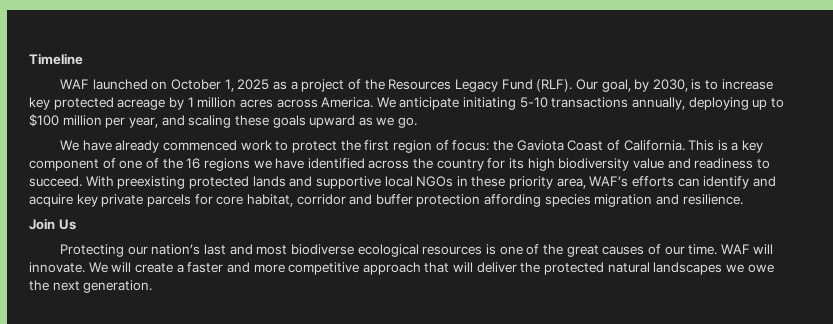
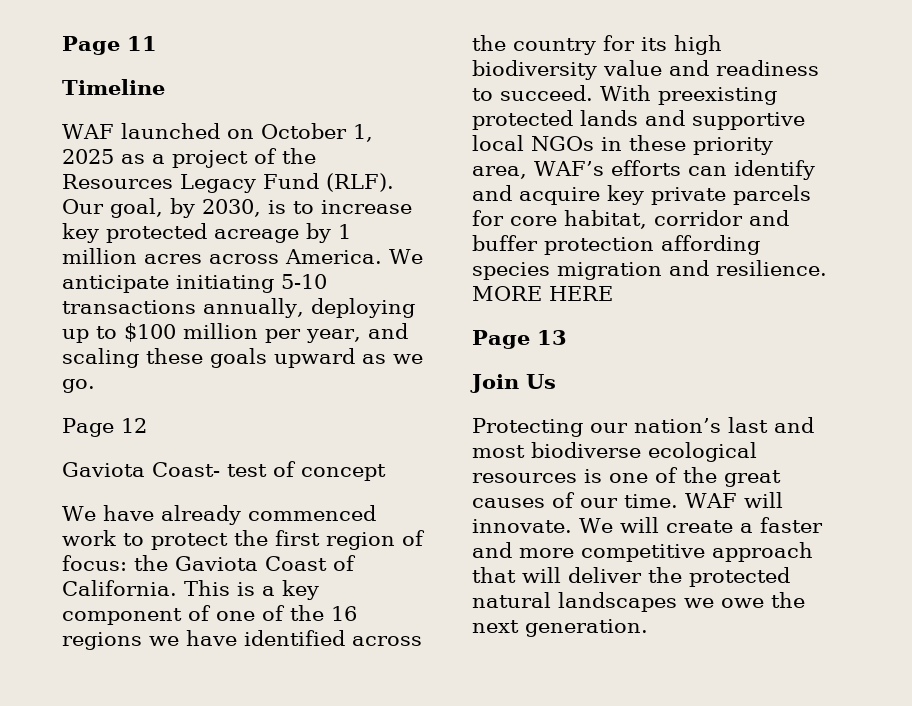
+ Page 11
+ Page 12
+ Gaviota Coast- test of concept
+ MORE HERE
+ Page 13

